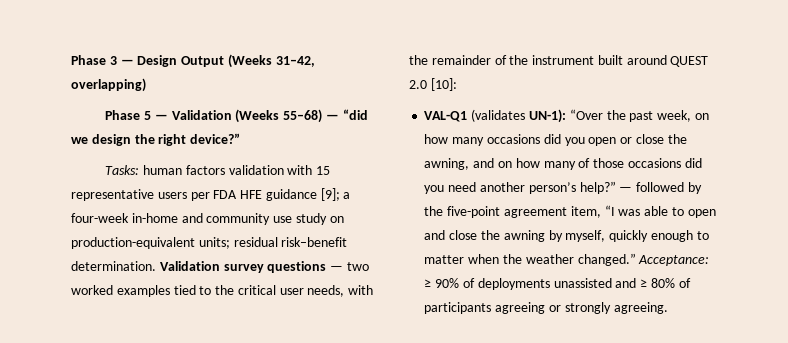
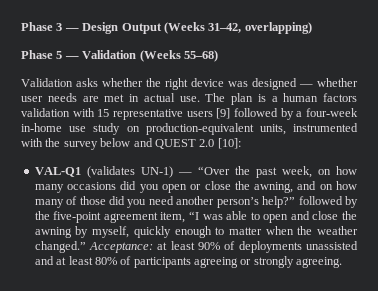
- Phase 5 — Validation (Weeks 55–68) — “did we design the right device?”
- Tasks: human factors validation with 15 representative users per FDA HFE guidance [9]; a four-week in-home and community use study on production-equivalent units; residual risk–benefit determination. Validation survey questions — two worked examples tied to the critical user needs, with the remainder of the instrument built around QUEST 2.0 [10]:
+ Phase 5 — Validation (Weeks 55–68)
+ Validation asks whether the right device was designed — whether user needs are met in actual use. The plan is a human factors validation with 15 representative users [9] followed by a four-week in-home use study on production-equivalent units, instrumented with the survey below and QUEST 2.0 [10]:
- VAL-Q1 (validates UN-1): “Over the past week, on how many occasions did you open or close the awning, and on how many of those occasions did you need another person’s help?” — followed by the five-point agreement item, “I was able to open and close the awning by myself, quickly enough to matter when the weather changed.”
+ VAL-Q1 (validates UN-1) — “Over the past week, on how many occasions did you open or close the awning, and on how many of those did you need another person’s help?” followed by the five-point agreement item, “I was able to open and close the awning by myself, quickly enough to matter when the weather changed.”
- Acceptance: ≥ 90% of deployments unassisted and ≥ 80% of participants agreeing or strongly agreeing.
+ Acceptance: at least 90% of deployments unassisted and at least 80% of participants agreeing or strongly agreeing.

